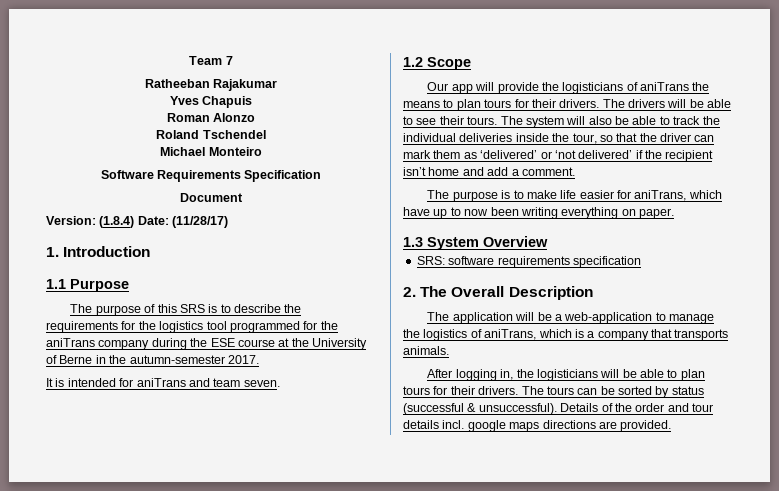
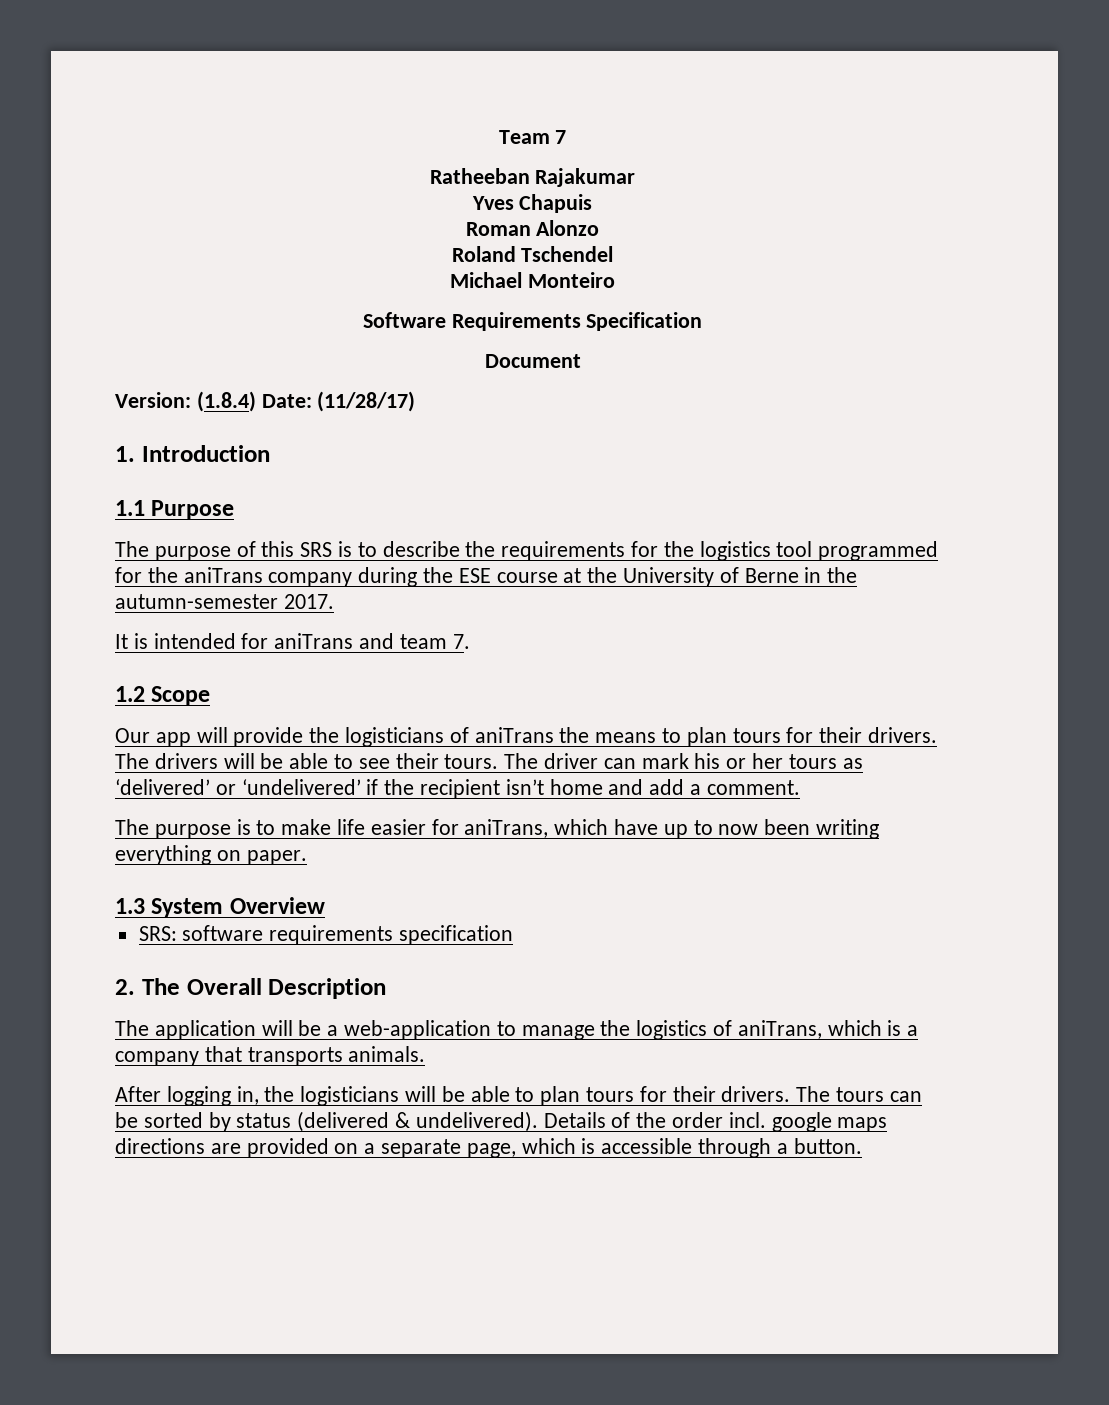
- It is intended for aniTrans and team seven.
+ It is intended for aniTrans and team 7.
- The system will also be able to track the individual deliveries inside the tour, so that the driver can mark them as ‘delivered’ or ‘not delivered’ if the recipient isn’t home and add a comment.
+ The driver can mark his or her tours as ‘delivered’ or ‘undelivered’ if the recipient isn’t home and add a comment.
- The tours can be sorted by status (successful & unsuccessful).
+ The tours can be sorted by status (delivered & undelivered).
- Details of the order and tour details incl. google maps directions are provided.
+ Details of the order incl. google maps directions are provided on a separate page, which is accessible through a button.

